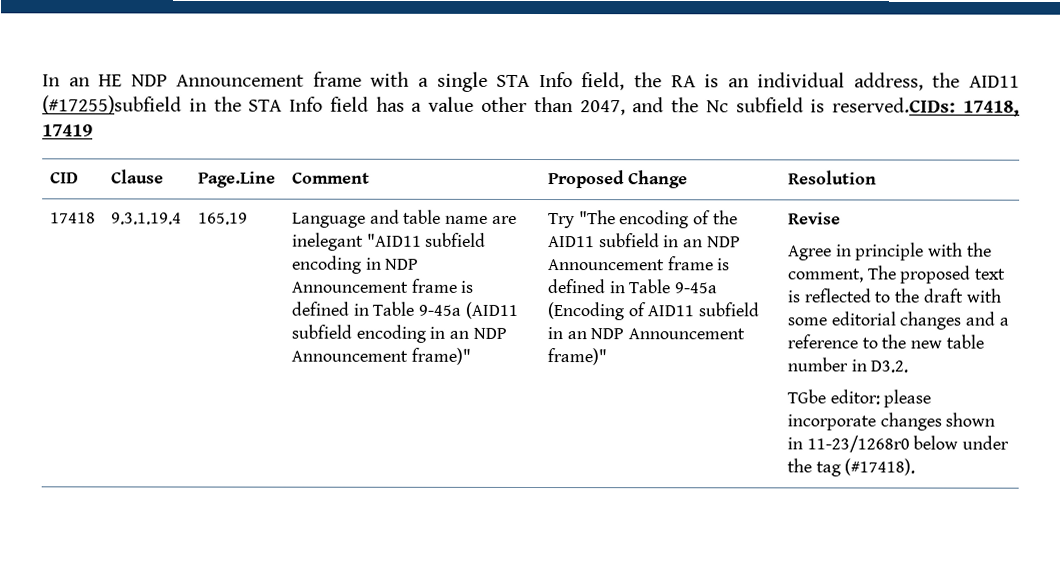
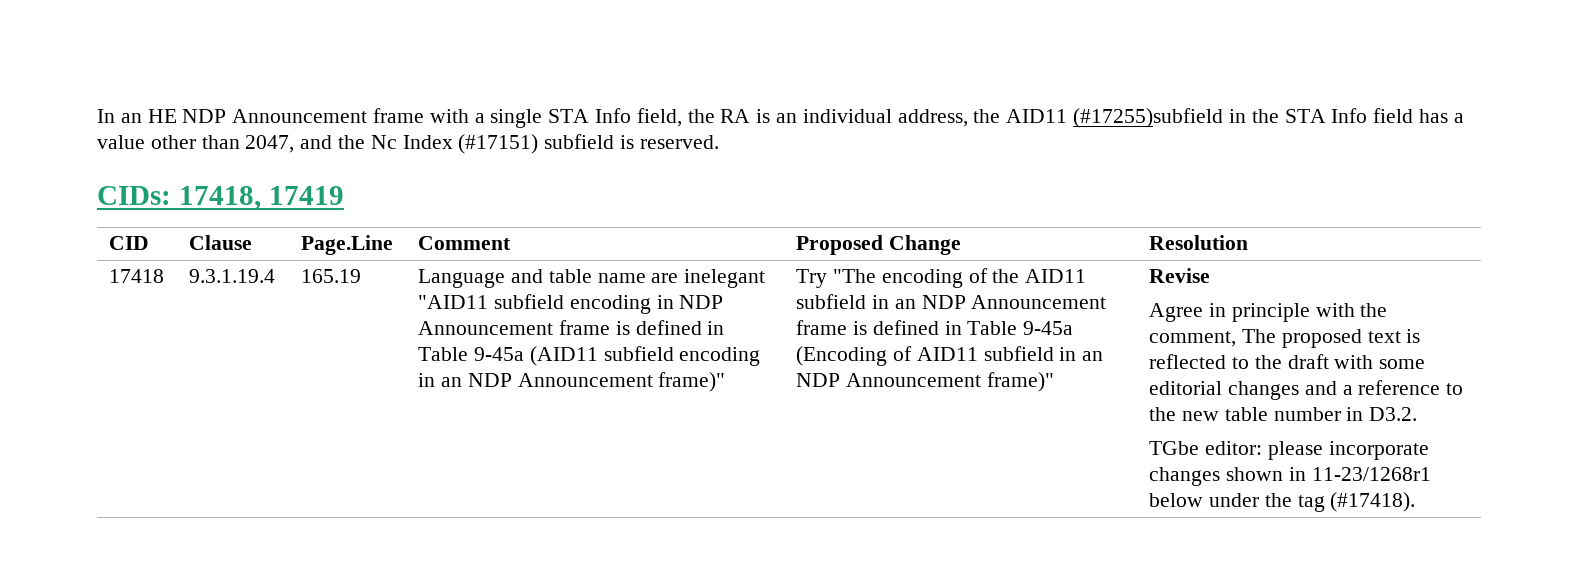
- In an HE NDP Announcement frame with a single STA Info field, the RA is an individual address, the AID11 (#17255)subfield in the STA Info field has a value other than 2047, and the Nc subfield is reserved.CIDs: 17418, 17419
+ In an HE NDP Announcement frame with a single STA Info field, the RA is an individual address, the AID11 (#17255)subfield in the STA Info field has a value other than 2047, and the Nc Index (#17151) subfield is reserved.
+ CIDs: 17418, 17419
- TGbe editor: please incorporate changes shown in 11-23/1268r0 below under the tag (#17418).
+ TGbe editor: please incorporate changes shown in 11-23/1268r1 below under the tag (#17418).

